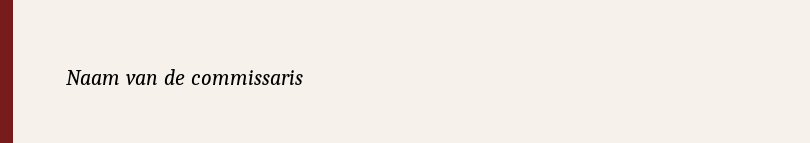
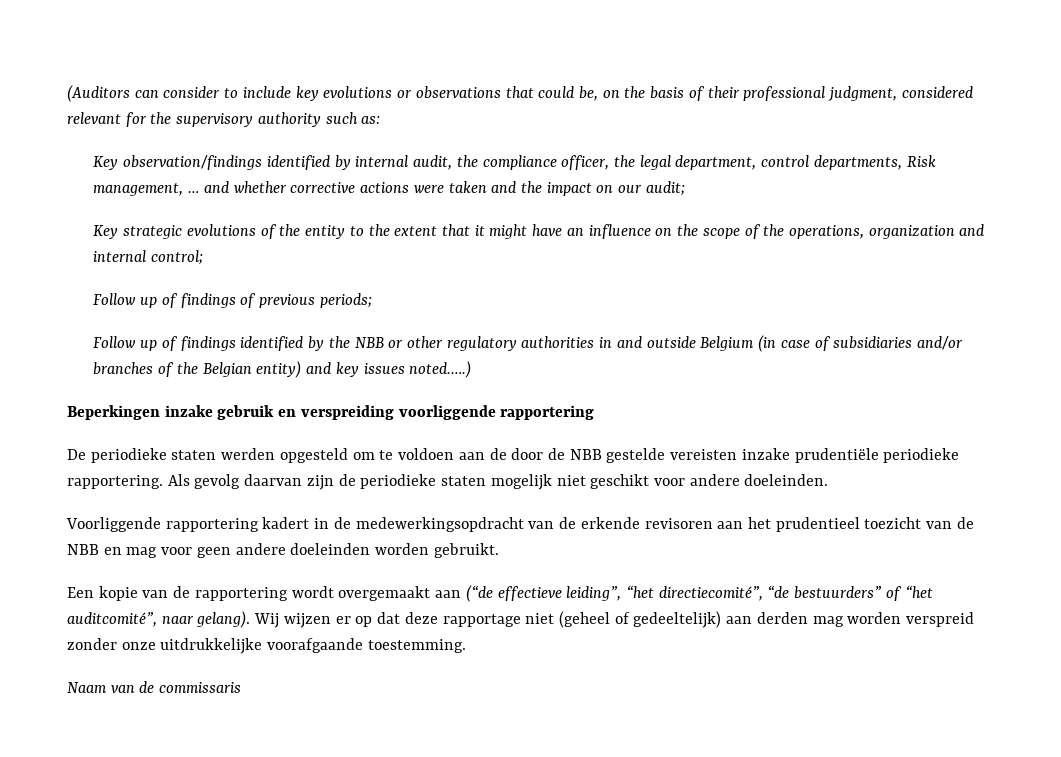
+ (Auditors can consider to include key evolutions or observations that could be, on the basis of their professional judgment, considered relevant for the supervisory authority such as:
+ Key observation/findings identified by internal audit, the compliance officer, the legal department, control departments, Risk management, … and whether corrective actions were taken and the impact on our audit;
+ Key strategic evolutions of the entity to the extent that it might have an influence on the scope of the operations, organization and internal control;
+ Follow up of findings of previous periods;
+ Follow up of findings identified by the NBB or other regulatory authorities in and outside Belgium (in case of subsidiaries and/or branches of the Belgian entity) and key issues noted.….)
+ Beperkingen inzake gebruik en verspreiding voorliggende rapportering
+ De periodieke staten werden opgesteld om te voldoen aan de door de NBB gestelde vereisten inzake prudentiële periodieke rapportering. Als gevolg daarvan zijn de periodieke staten mogelijk niet geschikt voor andere doeleinden.
+ Voorliggende rapportering kadert in de medewerkingsopdracht van de erkende revisoren aan het prudentieel toezicht van de NBB en mag voor geen andere doeleinden worden gebruikt.
+ Een kopie van de rapportering wordt overgemaakt aan (“de effectieve leiding”, “het directiecomité”, “de bestuurders” of “het auditcomité”, naar gelang). Wij wijzen er op dat deze rapportage niet (geheel of gedeeltelijk) aan derden mag worden verspreid zonder onze uitdrukkelijke voorafgaande toestemming.

